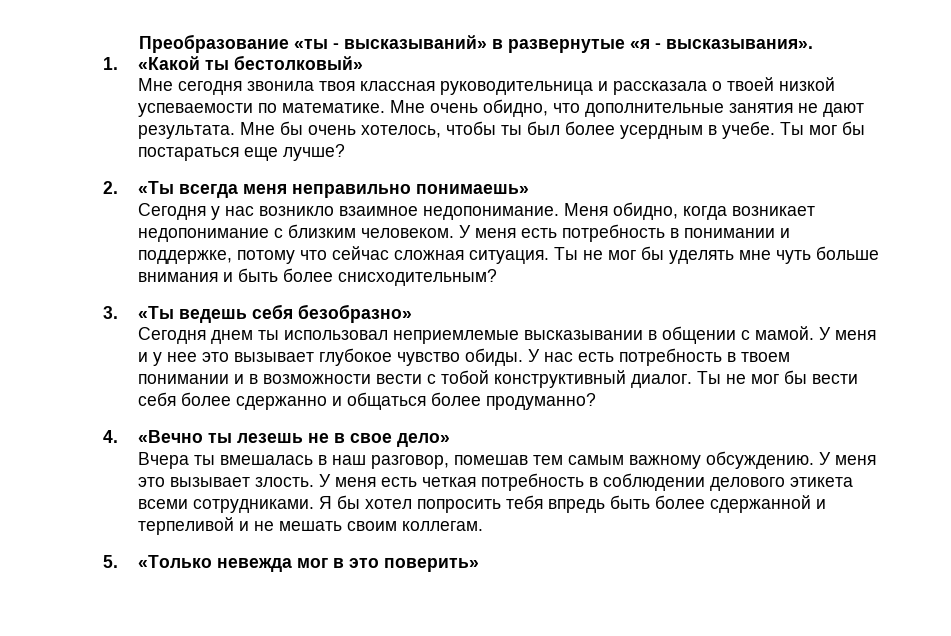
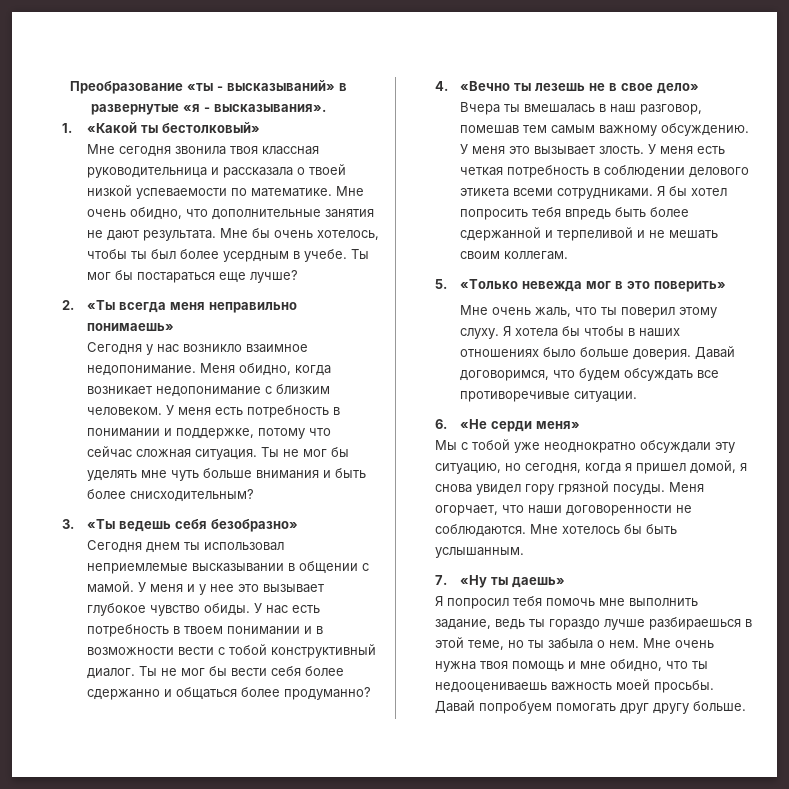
+ Мне очень жаль, что ты поверил этому слуху. Я хотела бы чтобы в наших отношениях было больше доверия. Давай договоримся, что будем обсуждать все противоречивые ситуации.
+ 6. «Не серди меня»
+ Мы с тобой уже неоднократно обсуждали эту ситуацию, но сегодня, когда я пришел домой, я снова увидел гору грязной посуды. Меня огорчает, что наши договоренности не соблюдаются. Мне хотелось бы быть услышанным.
+ 7. «Ну ты даешь»
+ Я попросил тебя помочь мне выполнить задание, ведь ты гораздо лучше разбираешься в этой теме, но ты забыла о нем. Мне очень нужна твоя помощь и мне обидно, что ты недооцениваешь важность моей просьбы. Давай попробуем помогать друг другу больше.

